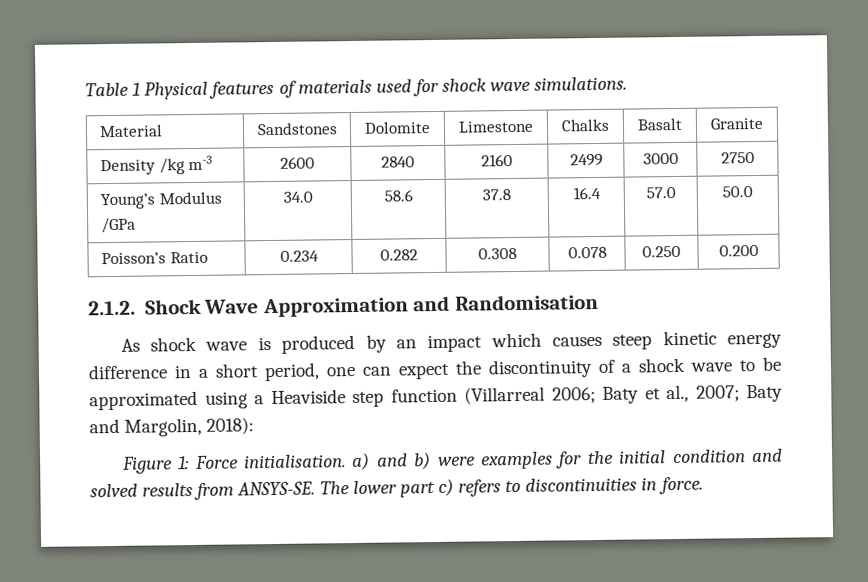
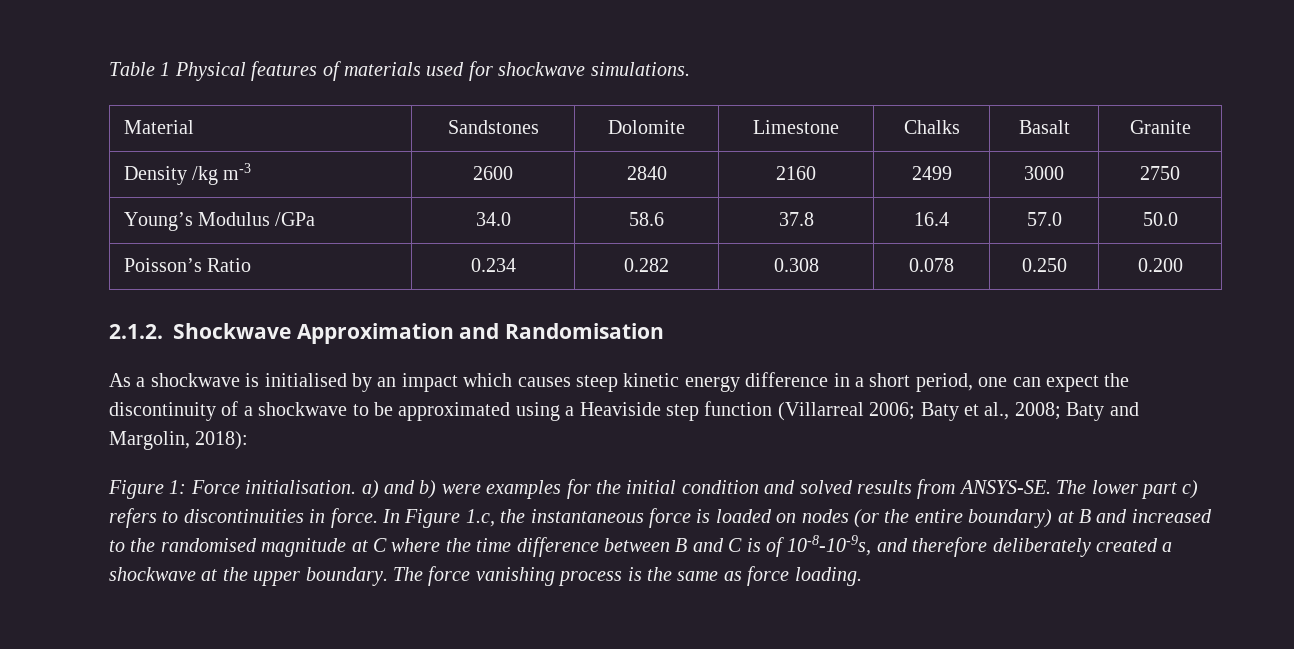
- Table 1 Physical features of materials used for shock wave simulations.
+ Table 1 Physical features of materials used for shockwave simulations.
- 2.1.2. Shock Wave Approximation and Randomisation
+ 2.1.2. Shockwave Approximation and Randomisation
- As shock wave is produced by an impact which causes steep kinetic energy difference in a short period, one can expect the discontinuity of a shock wave to be approximated using a Heaviside step function (Villarreal 2006; Baty et al., 2007; Baty and Margolin, 2018):
+ As a shockwave is initialised by an impact which causes steep kinetic energy difference in a short period, one can expect the discontinuity of a shockwave to be approximated using a Heaviside step function (Villarreal 2006; Baty et al., 2008; Baty and Margolin, 2018):
+ In Figure 1.c, the instantaneous force is loaded on nodes (or the entire boundary) at B and increased to the randomised magnitude at C where the time difference between B and C is of 10-8-10-9s, and therefore deliberately created a shockwave at the upper boundary. The force vanishing process is the same as force loading.

